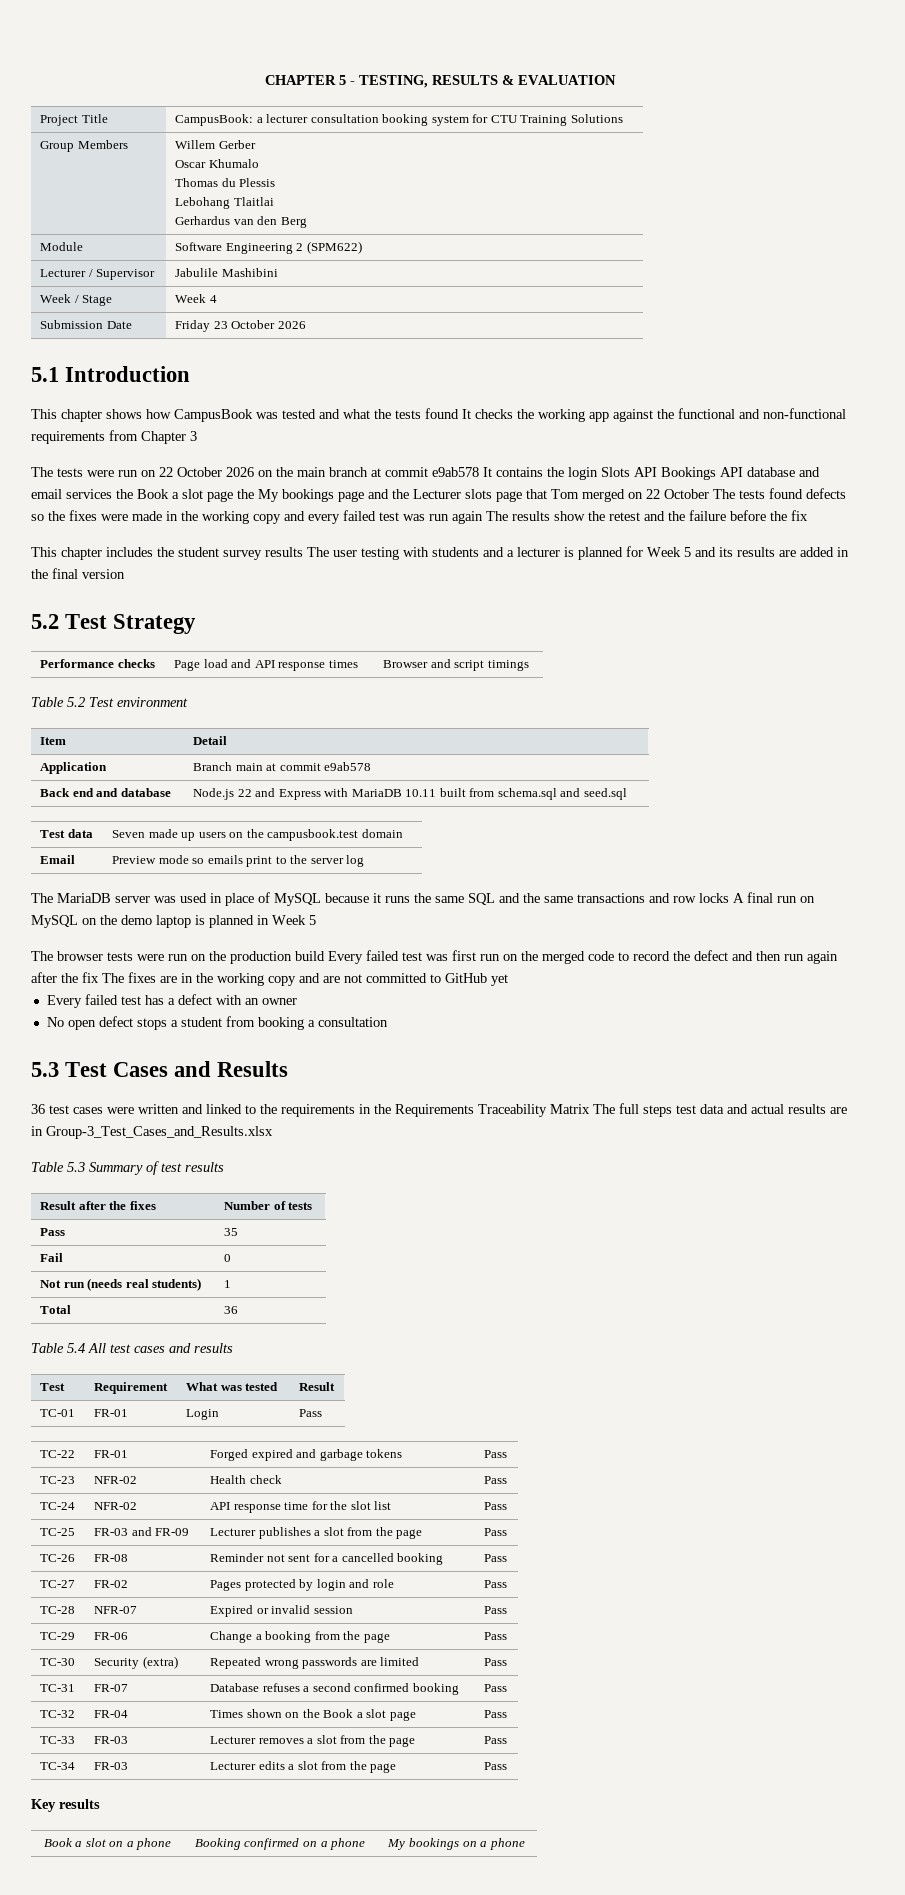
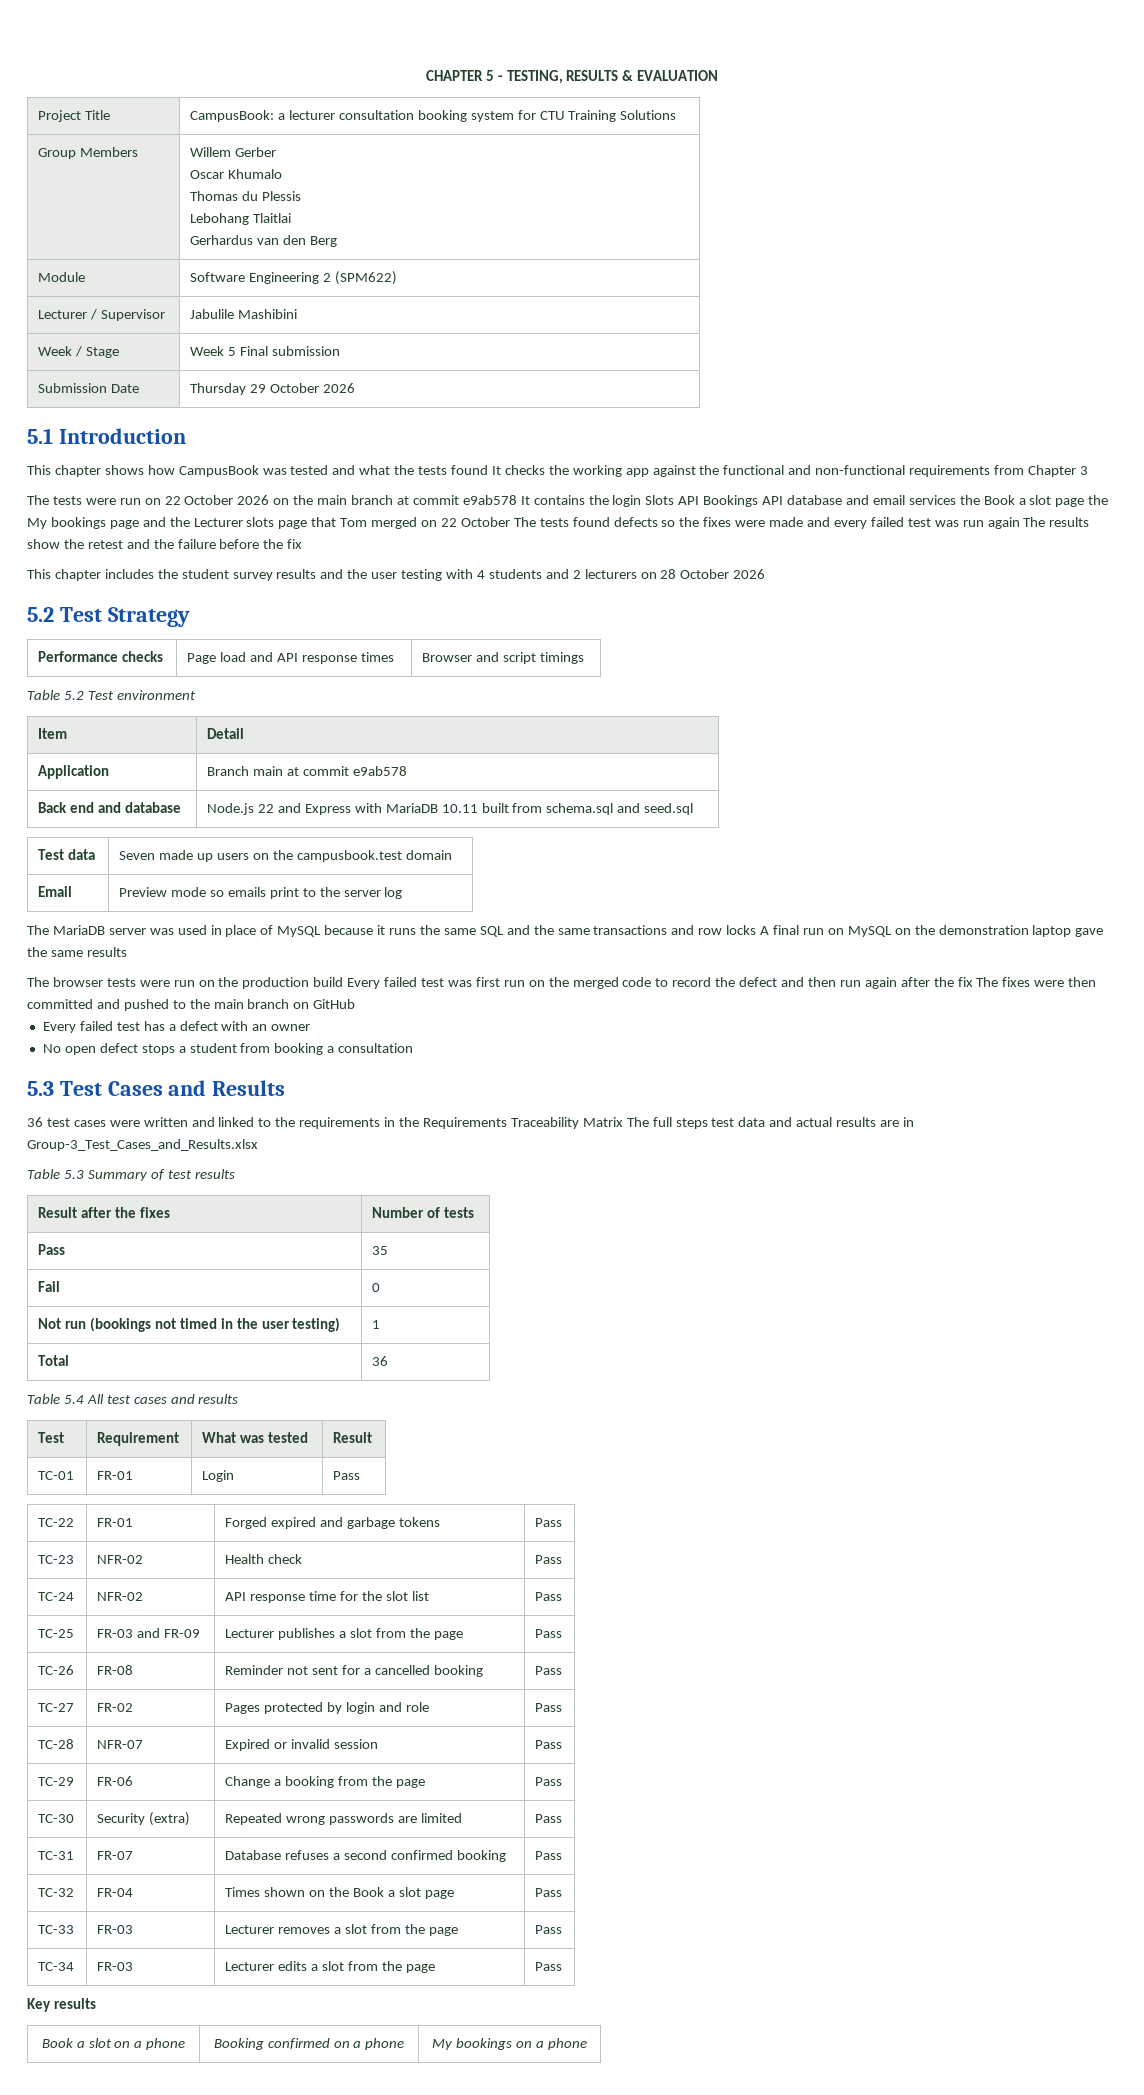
- Week / Stage | Week 4
+ Week / Stage | Week 5 Final submission
- Submission Date | Friday 23 October 2026
+ Submission Date | Thursday 29 October 2026
- The tests were run on 22 October 2026 on the main branch at commit e9ab578 It contains the login Slots API Bookings API database and email services the Book a slot page the My bookings page and the Lecturer slots page that Tom merged on 22 October The tests found defects so the fixes were made in the working copy and every failed test was run again The results show the retest and the failure before the fix
+ The tests were run on 22 October 2026 on the main branch at commit e9ab578 It contains the login Slots API Bookings API database and email services the Book a slot page the My bookings page and the Lecturer slots page that Tom merged on 22 October The tests found defects so the fixes were made and every failed test was run again The results show the retest and the failure before the fix
- This chapter includes the student survey results The user testing with students and a lecturer is planned for Week 5 and its results are added in the final version
+ This chapter includes the student survey results and the user testing with 4 students and 2 lecturers on 28 October 2026
- The MariaDB server was used in place of MySQL because it runs the same SQL and the same transactions and row locks A final run on MySQL on the demo laptop is planned in Week 5
+ The MariaDB server was used in place of MySQL because it runs the same SQL and the same transactions and row locks A final run on MySQL on the demonstration laptop gave the same results
- The browser tests were run on the production build Every failed test was first run on the merged code to record the defect and then run again after the fix The fixes are in the working copy and are not committed to GitHub yet
+ The browser tests were run on the production build Every failed test was first run on the merged code to record the defect and then run again after the fix The fixes were then committed and pushed to the main branch on GitHub
- Not run (needs real students) | 1
+ Not run (bookings not timed in the user testing) | 1

